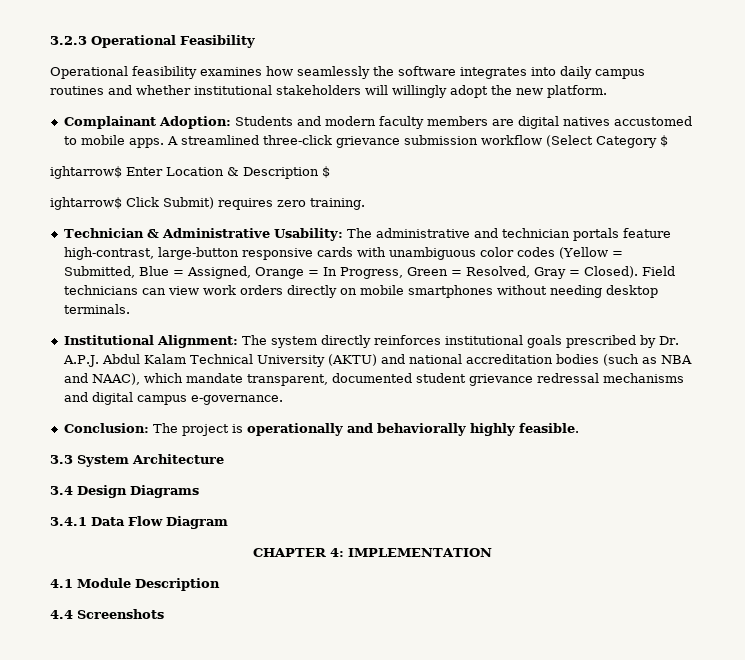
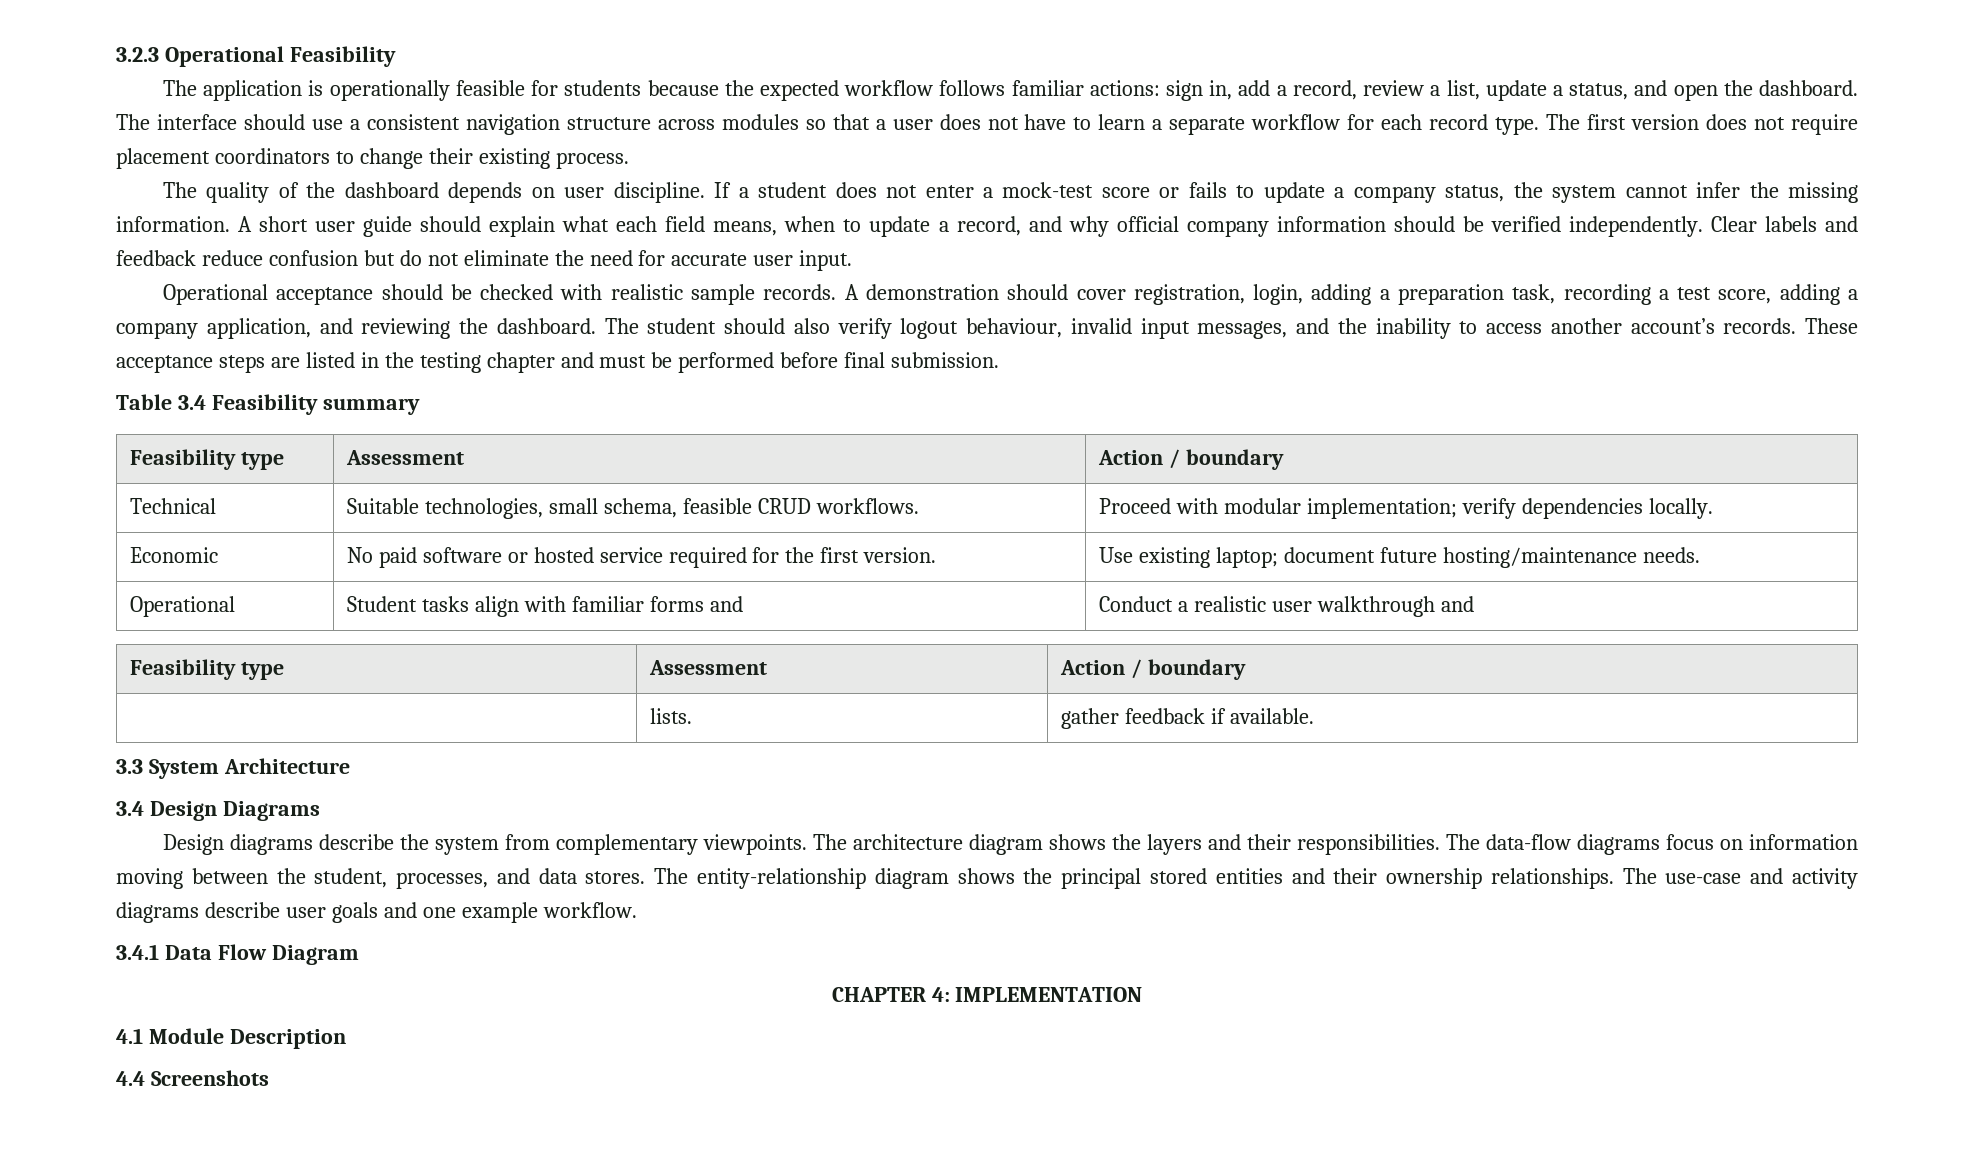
- Operational feasibility examines how seamlessly the software integrates into daily campus routines and whether institutional stakeholders will willingly adopt the new platform.
- Complainant Adoption: Students and modern faculty members are digital natives accustomed to mobile apps. A streamlined three-click grievance submission workflow (Select Category $
- ightarrow$ Enter Location & Description $
- ightarrow$ Click Submit) requires zero training.
- Technician & Administrative Usability: The administrative and technician portals feature high-contrast, large-button responsive cards with unambiguous color codes (Yellow = Submitted, Blue = Assigned, Orange = In Progress, Green = Resolved, Gray = Closed). Field technicians can view work orders directly on mobile smartphones without needing desktop terminals.
- Institutional Alignment: The system directly reinforces institutional goals prescribed by Dr. A.P.J. Abdul Kalam Technical University (AKTU) and national accreditation bodies (such as NBA and NAAC), which mandate transparent, documented student grievance redressal mechanisms and digital campus e-governance.
- Conclusion: The project is operationally and behaviorally highly feasible.
+ The application is operationally feasible for students because the expected workflow follows familiar actions: sign in, add a record, review a list, update a status, and open the dashboard. The interface should use a consistent navigation structure across modules so that a user does not have to learn a separate workflow for each record type. The first version does not require placement coordinators to change their existing process.
+ The quality of the dashboard depends on user discipline. If a student does not enter a mock-test score or fails to update a company status, the system cannot infer the missing information. A short user guide should explain what each field means, when to update a record, and why official company information should be verified independently. Clear labels and feedback reduce confusion but do not eliminate the need for accurate user input.
+ Operational acceptance should be checked with realistic sample records. A demonstration should cover registration, login, adding a preparation task, recording a test score, adding a company application, and reviewing the dashboard. The student should also verify logout behaviour, invalid input messages, and the inability to access another account’s records. These acceptance steps are listed in the testing chapter and must be performed before final submission.
+ Table 3.4 Feasibility summary
+ Feasibility type | Assessment | Action / boundary
+ Technical | Suitable technologies, small schema, feasible CRUD workflows. | Proceed with modular implementation; verify dependencies locally.
+ Economic | No paid software or hosted service required for the first version. | Use existing laptop; document future hosting/maintenance needs.
+ Operational | Student tasks align with familiar forms and | Conduct a realistic user walkthrough and
+ Feasibility type | Assessment | Action / boundary
+ | lists. | gather feedback if available.
+ Design diagrams describe the system from complementary viewpoints. The architecture diagram shows the layers and their responsibilities. The data-flow diagrams focus on information moving between the student, processes, and data stores. The entity-relationship diagram shows the principal stored entities and their ownership relationships. The use-case and activity diagrams describe user goals and one example workflow.

